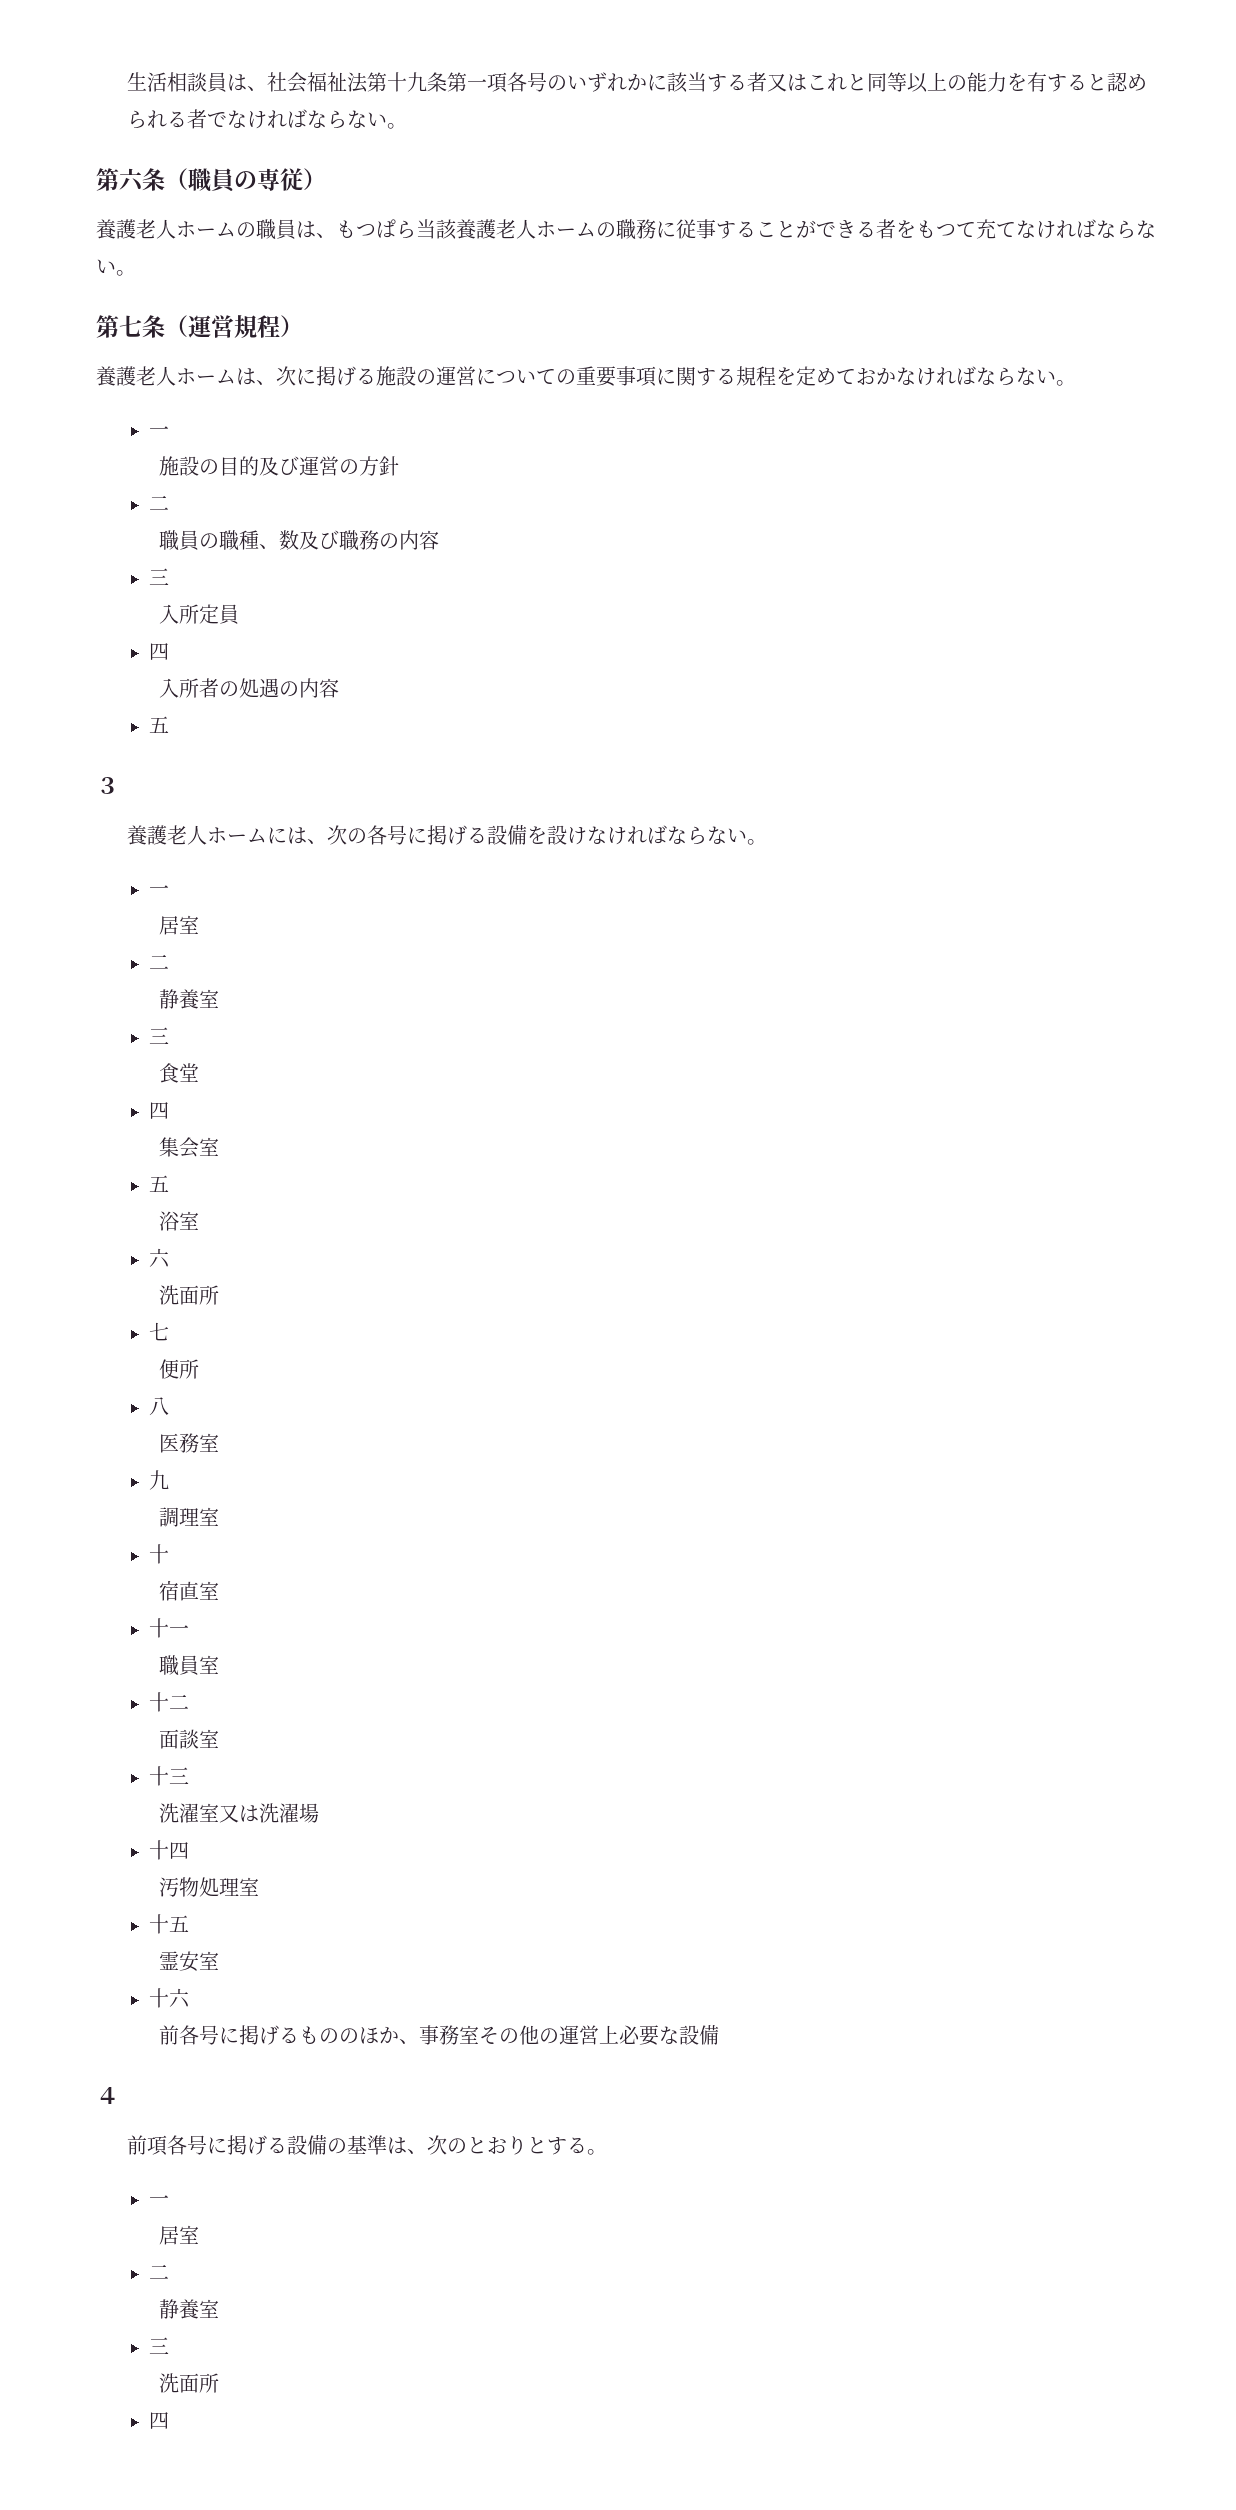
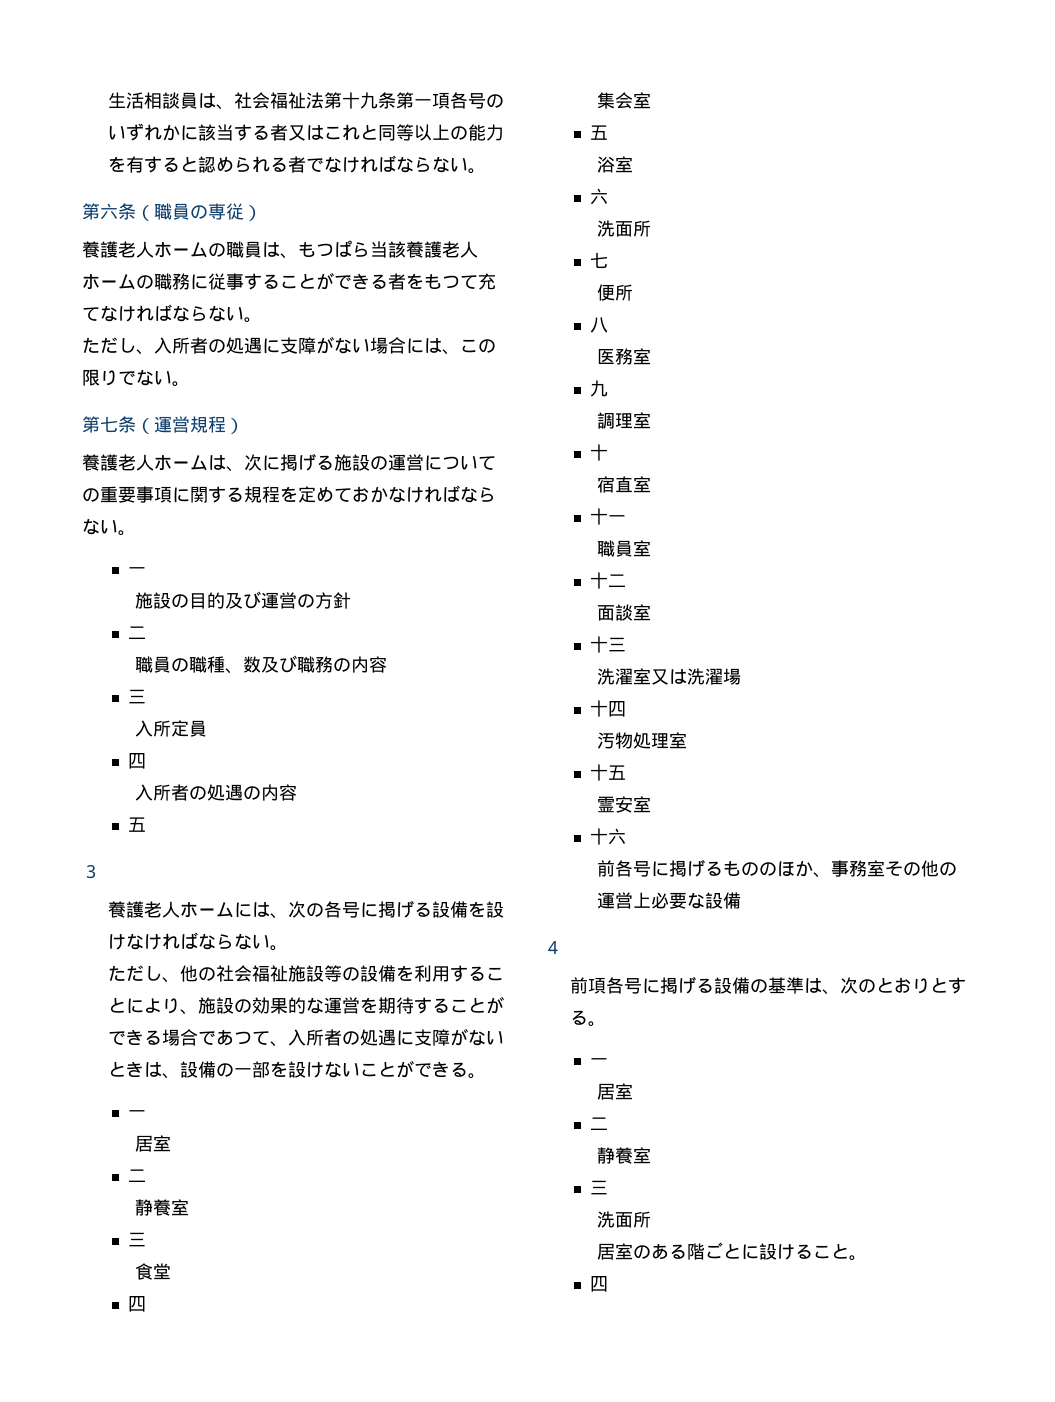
+ ただし、入所者の処遇に支障がない場合には、この限りでない。
+ ただし、他の社会福祉施設等の設備を利用することにより、施設の効果的な運営を期待することができる場合であつて、入所者の処遇に支障がないときは、設備の一部を設けないことができる。
+ 居室のある階ごとに設けること。

